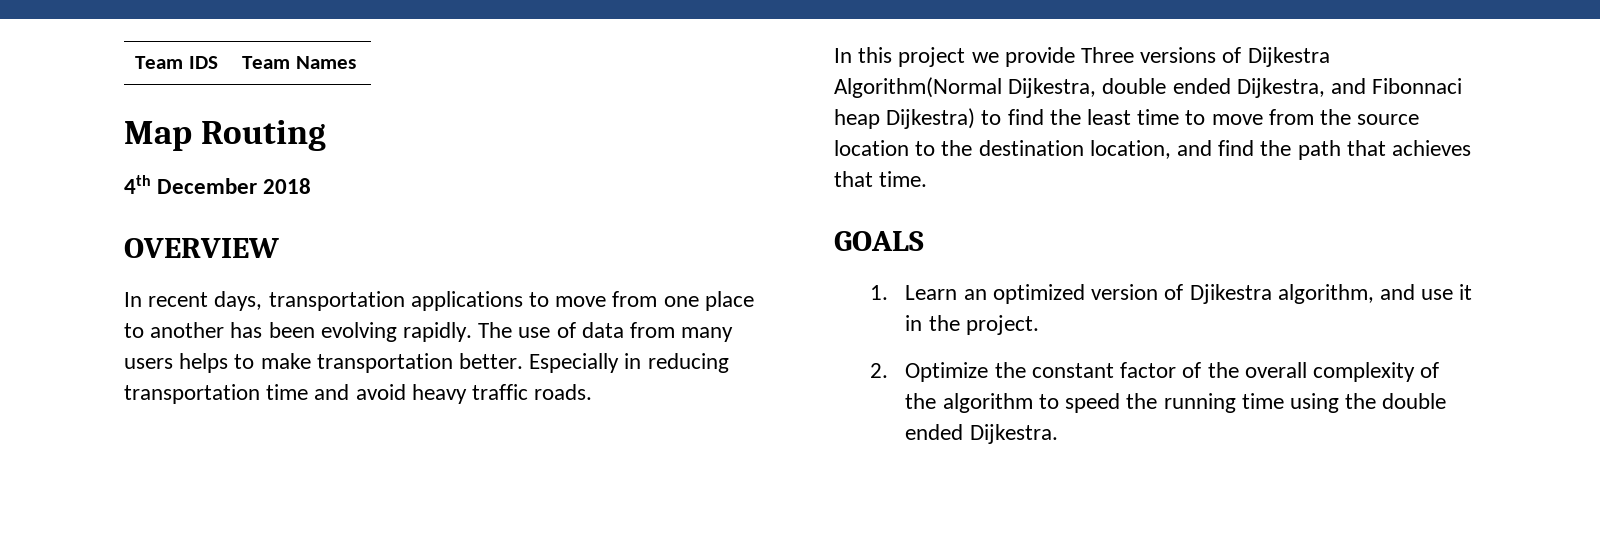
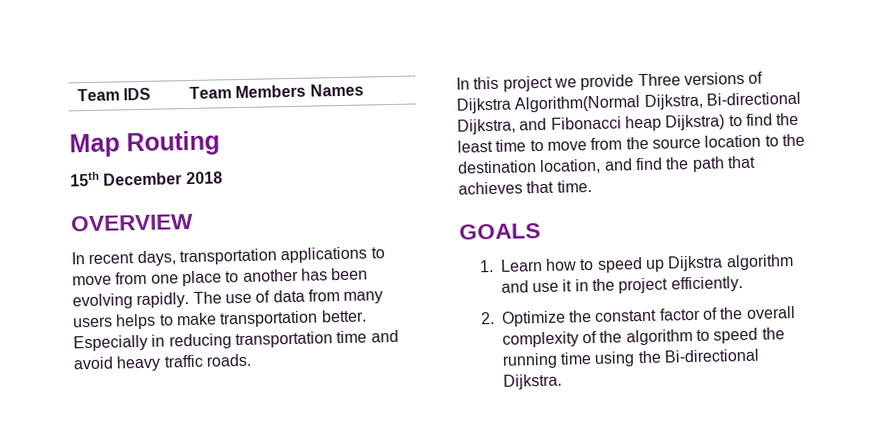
- Team IDS | Team Names
+ Team IDS | Team Members Names
- 4th December 2018
+ 15th December 2018
- In this project we provide Three versions of Dijkestra Algorithm(Normal Dijkestra, double ended Dijkestra, and Fibonnaci heap Dijkestra) to find the least time to move from the source location to the destination location, and find the path that achieves that time.
+ In this project we provide Three versions of Dijkstra Algorithm(Normal Dijkstra, Bi-directional Dijkstra, and Fibonacci heap Dijkstra) to find the least time to move from the source location to the destination location, and find the path that achieves that time.
- 1. Learn an optimized version of Djikestra algorithm, and use it in the project.
+ 1. Learn how to speed up Dijkstra algorithm and use it in the project efficiently.
- 2. Optimize the constant factor of the overall complexity of the algorithm to speed the running time using the double ended Dijkestra.
+ 2. Optimize the constant factor of the overall complexity of the algorithm to speed the running time using the Bi-directional Dijkstra.

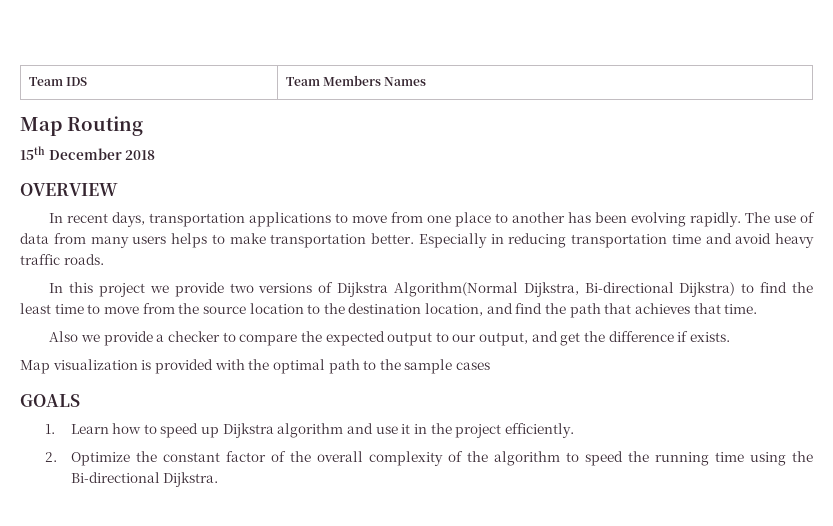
- In this project we provide Three versions of Dijkstra Algorithm(Normal Dijkstra, Bi-directional Dijkstra, and Fibonacci heap Dijkstra) to find the least time to move from the source location to the destination location, and find the path that achieves that time.
+ In this project we provide two versions of Dijkstra Algorithm(Normal Dijkstra, Bi-directional Dijkstra) to find the least time to move from the source location to the destination location, and find the path that achieves that time.
+ Also we provide a checker to compare the expected output to our output, and get the difference if exists.
+ Map visualization is provided with the optimal path to the sample cases

